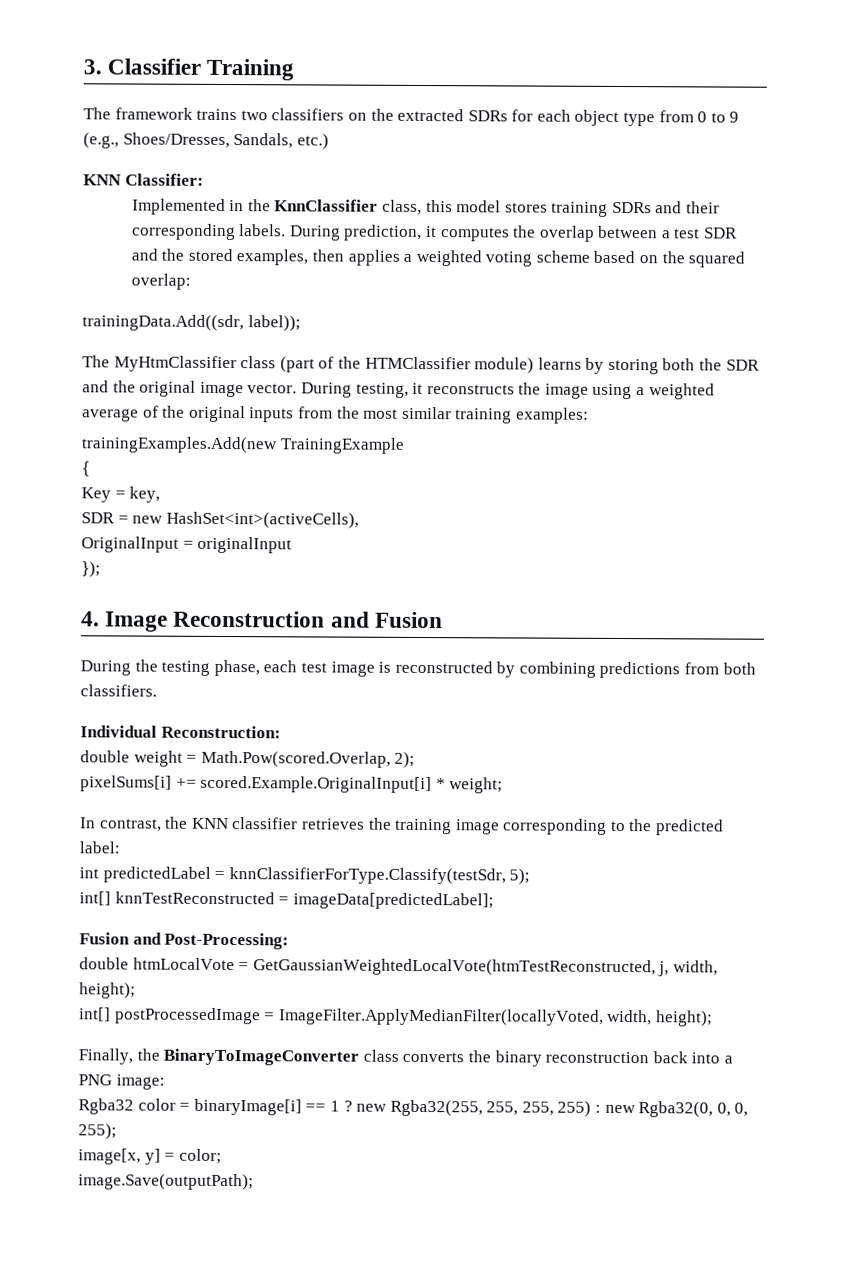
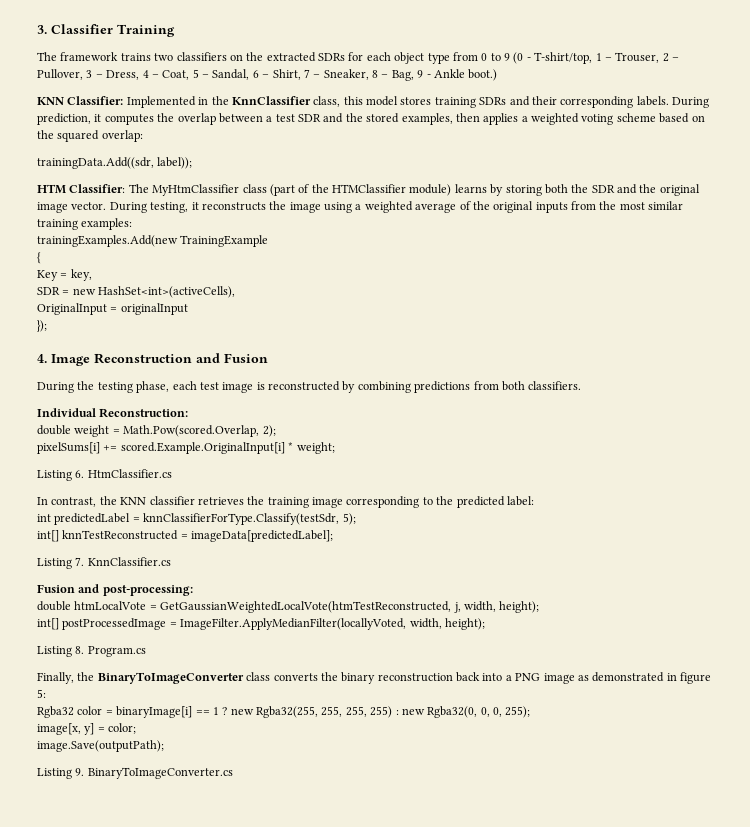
- The framework trains two classifiers on the extracted SDRs for each object type from 0 to 9 (e.g., Shoes/Dresses, Sandals, etc.)
+ The framework trains two classifiers on the extracted SDRs for each object type from 0 to 9 (0 - T-shirt/top, 1 – Trouser, 2 – Pullover, 3 – Dress, 4 – Coat, 5 – Sandal, 6 – Shirt, 7 – Sneaker, 8 – Bag, 9 - Ankle boot.)
- KNN Classifier:
- Implemented in the KnnClassifier class, this model stores training SDRs and their corresponding labels.
+ KNN Classifier: Implemented in the KnnClassifier class, this model stores training SDRs and their corresponding labels.
- The MyHtmClassifier class (part of the HTMClassifier module) learns by storing both the SDR and the original image vector.
+ HTM Classifier: The MyHtmClassifier class (part of the HTMClassifier module) learns by storing both the SDR and the original image vector.
+ Listing 6. HtmClassifier.cs
+ Listing 7. KnnClassifier.cs
- Fusion and Post-Processing:
+ Fusion and post-processing:
+ Listing 8. Program.cs
- Finally, the BinaryToImageConverter class converts the binary reconstruction back into a PNG image:
+ Finally, the BinaryToImageConverter class converts the binary reconstruction back into a PNG image as demonstrated in figure 5:
+ Listing 9. BinaryToImageConverter.cs

